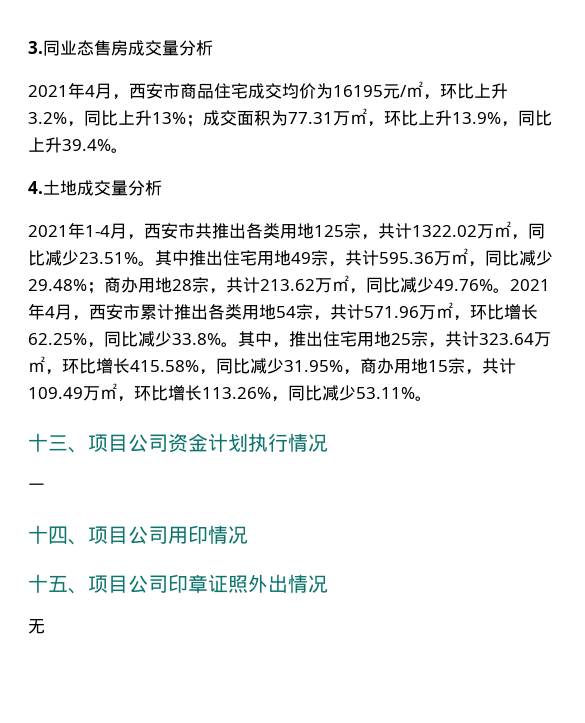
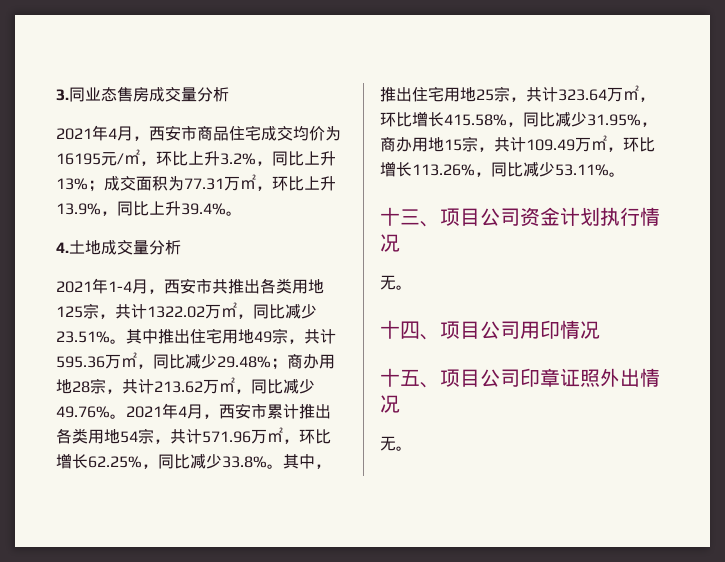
  十三、项目公司资金计划执行情况
- 一
+ 无。
  十五、项目公司印章证照外出情况
- 无
+ 无。

